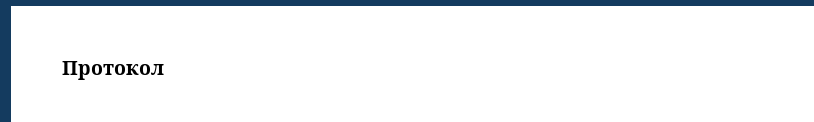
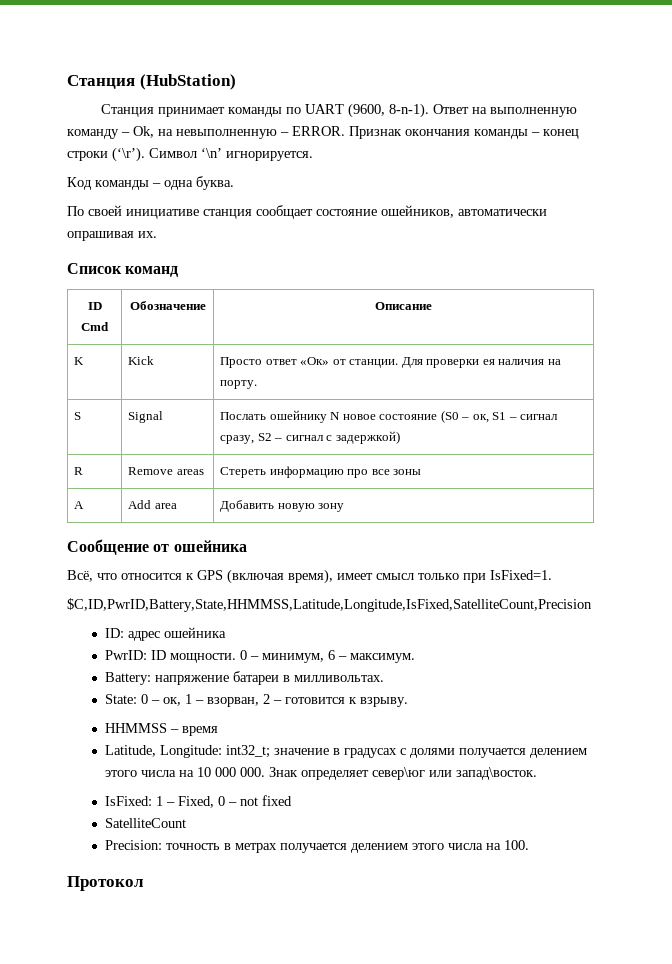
+ Станция (HubStation)
+ Станция принимает команды по UART (9600, 8-n-1). Ответ на выполненную команду – Ok, на невыполненную – ERROR. Признак окончания команды – конец строки (‘\r’). Символ ‘\n’ игнорируется.
+ Код команды – одна буква.
+ По своей инициативе станция сообщает состояние ошейников, автоматически опрашивая их.
+ Список команд
+ ID Cmd | Обозначение | Описание
+ K | Kick | Просто ответ «Ок» от станции. Для проверки ея наличия на порту.
+ S | Signal | Послать ошейнику N новое состояние (S0 – ок, S1 – сигнал сразу, S2 – сигнал с задержкой)
+ R | Remove areas | Стереть информацию про все зоны
+ A | Add area | Добавить новую зону
+ Сообщение от ошейника
+ Всё, что относится к GPS (включая время), имеет смысл только при IsFixed=1.
+ $C,ID,PwrID,Battery,State,HHMMSS,Latitude,Longitude,IsFixed,SatelliteCount,Precision
+ ID: адрес ошейника
+ PwrID: ID мощности. 0 – минимум, 6 – максимум.
+ Battery: напряжение батареи в милливольтах.
+ State: 0 – ок, 1 – взорван, 2 – готовится к взрыву.
+ HHMMSS – время
+ Latitude, Longitude: int32_t; значение в градусах с долями получается делением этого числа на 10 000 000. Знак определяет север\юг или запад\восток.
+ IsFixed: 1 – Fixed, 0 – not fixed
+ SatelliteCount
+ Precision: точность в метрах получается делением этого числа на 100.

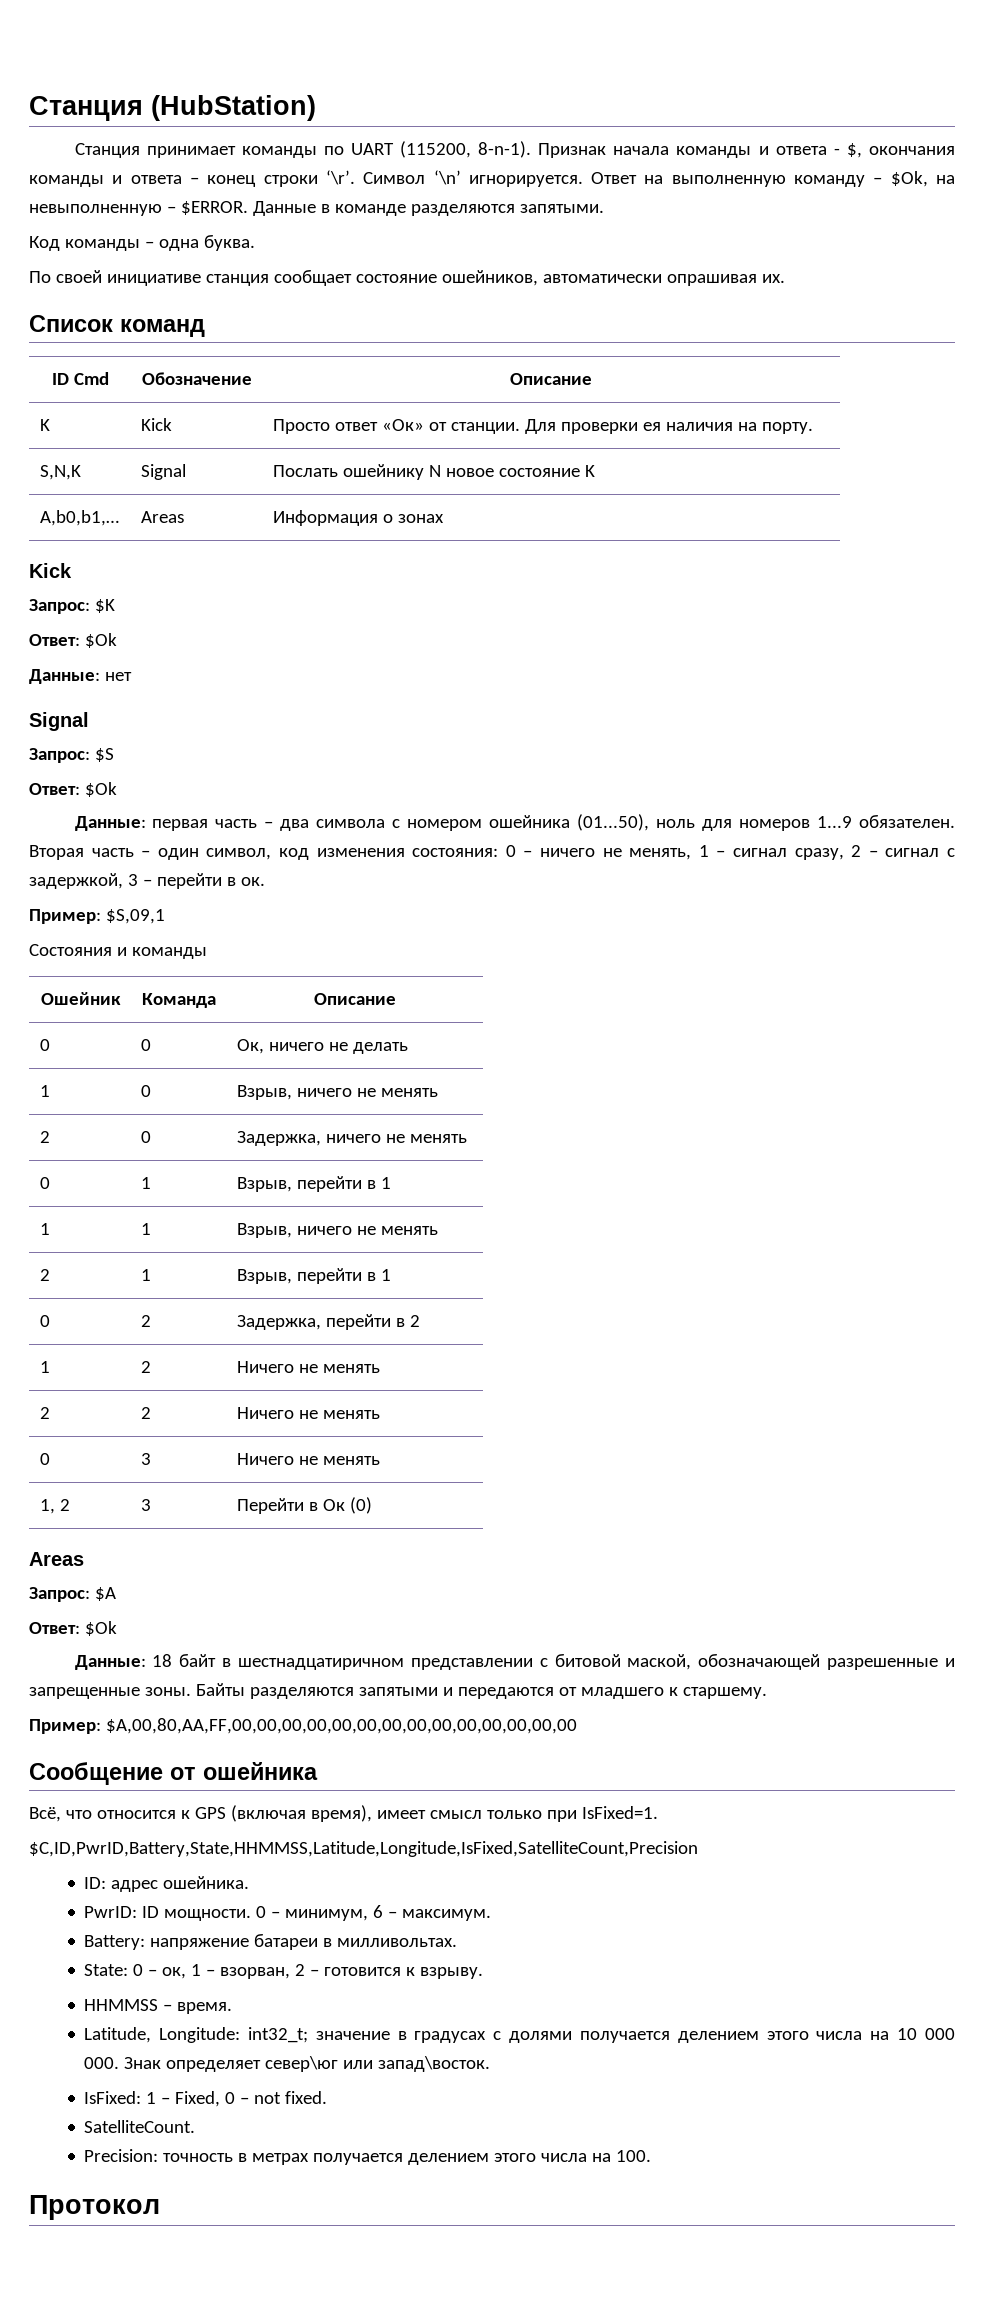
- Станция принимает команды по UART (9600, 8-n-1).
+ Станция принимает команды по UART (115200, 8-n-1). Признак начала команды и ответа - $, окончания команды и ответа – конец строки ‘\r’. Символ ‘\n’ игнорируется.
- Ответ на выполненную команду – Ok, на невыполненную – ERROR. Признак окончания команды – конец строки (‘\r’). Символ ‘\n’ игнорируется.
+ Ответ на выполненную команду – $Ok, на невыполненную – $ERROR. Данные в команде разделяются запятыми.
- S | Signal | Послать ошейнику N новое состояние (S0 – ок, S1 – сигнал сразу, S2 – сигнал с задержкой)
- R | Remove areas | Стереть информацию про все зоны
- A | Add area | Добавить новую зону
+ S,N,K | Signal | Послать ошейнику N новое состояние K
+ A,b0,b1,… | Areas | Информация о зонах
+ Kick
+ Запрос: $K
+ Ответ: $Ok
+ Данные: нет
+ Signal
+ Запрос: $S
+ Ответ: $Ok
+ Данные: первая часть – два символа с номером ошейника (01...50), ноль для номеров 1...9 обязателен. Вторая часть – один символ, код изменения состояния: 0 – ничего не менять, 1 – сигнал сразу, 2 – сигнал с задержкой, 3 – перейти в ок.
+ Пример: $S,09,1
+ Состояния и команды
+ Ошейник | Команда | Описание
+ 0 | 0 | Ок, ничего не делать
+ 1 | 0 | Взрыв, ничего не менять
+ 2 | 0 | Задержка, ничего не менять
+ 0 | 1 | Взрыв, перейти в 1
+ 1 | 1 | Взрыв, ничего не менять
+ 2 | 1 | Взрыв, перейти в 1
+ 0 | 2 | Задержка, перейти в 2
+ 1 | 2 | Ничего не менять
+ 2 | 2 | Ничего не менять
+ 0 | 3 | Ничего не менять
+ 1, 2 | 3 | Перейти в Ок (0)
+ Areas
+ Запрос: $A
+ Ответ: $Ok
+ Данные: 18 байт в шестнадцатиричном представлении с битовой маской, обозначающей разрешенные и запрещенные зоны. Байты разделяются запятыми и передаются от младшего к старшему.
+ Пример: $A,00,80,AA,FF,00,00,00,00,00,00,00,00,00,00,00,00,00,00
- ID: адрес ошейника
+ ID: адрес ошейника.
- HHMMSS – время
+ HHMMSS – время.
- IsFixed: 1 – Fixed, 0 – not fixed
- SatelliteCount
+ IsFixed: 1 – Fixed, 0 – not fixed.
+ SatelliteCount.

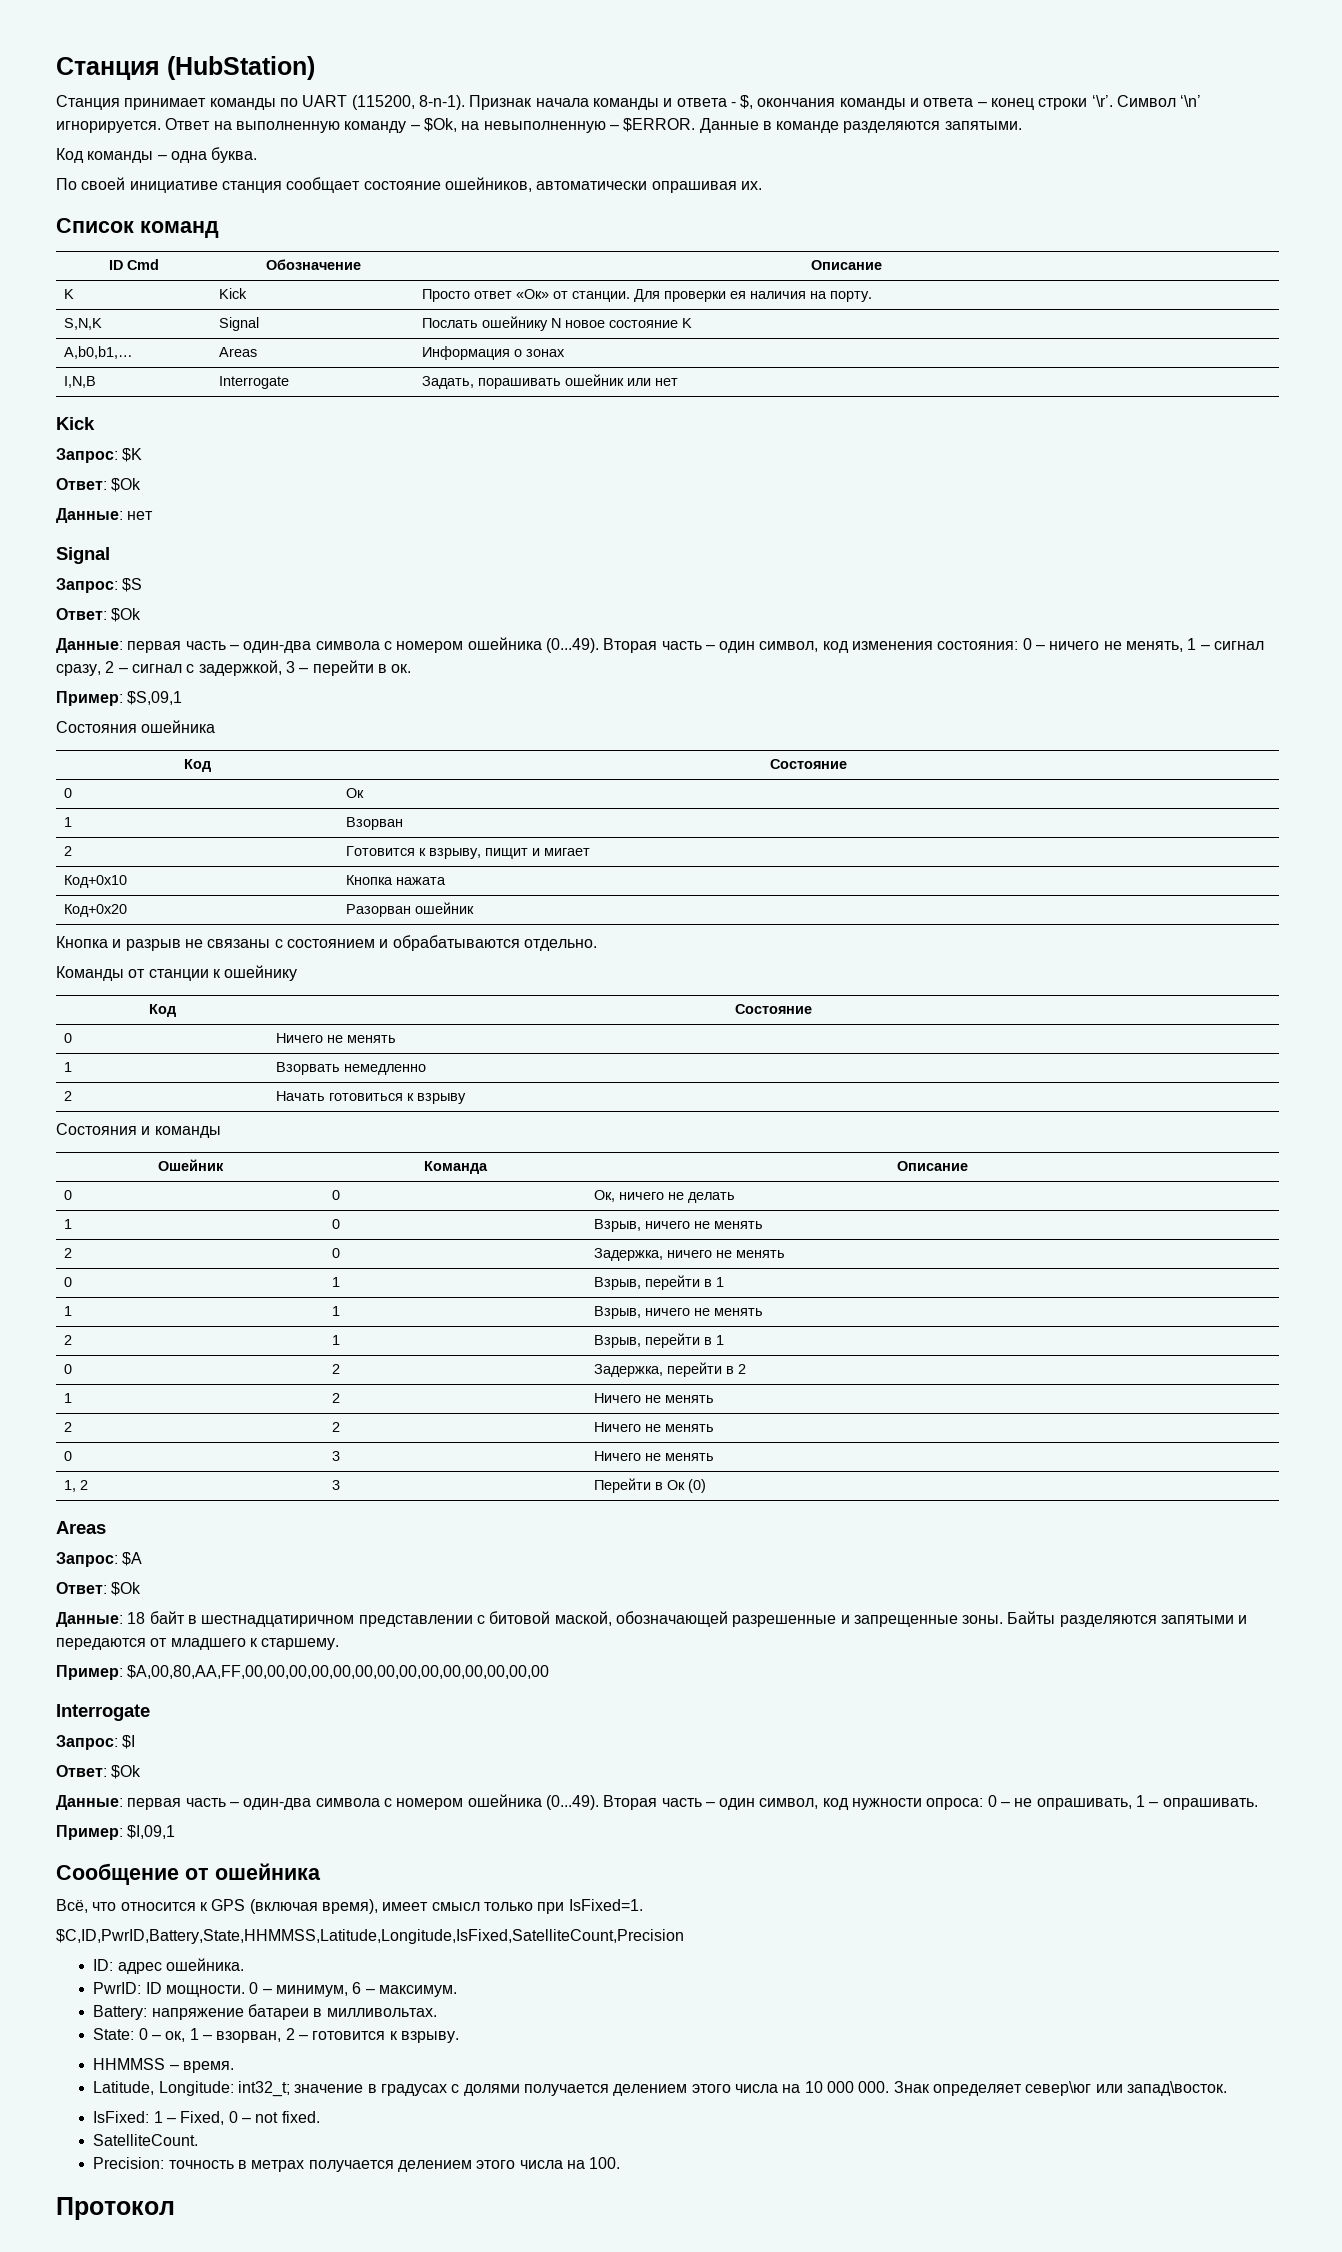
+ I,N,B | Interrogate | Задать, порашивать ошейник или нет
- Данные: первая часть – два символа с номером ошейника (01...50), ноль для номеров 1...9 обязателен. Вторая часть – один символ, код изменения состояния: 0 – ничего не менять, 1 – сигнал сразу, 2 – сигнал с задержкой, 3 – перейти в ок.
+ Данные: первая часть – один-два символа с номером ошейника (0...49). Вторая часть – один символ, код изменения состояния: 0 – ничего не менять, 1 – сигнал сразу, 2 – сигнал с задержкой, 3 – перейти в ок.
+ Состояния ошейника
+ Код | Состояние
+ 0 | Ок
+ 1 | Взорван
+ 2 | Готовится к взрыву, пищит и мигает
+ Код+0x10 | Кнопка нажата
+ Код+0x20 | Разорван ошейник
+ Кнопка и разрыв не связаны с состоянием и обрабатываются отдельно.
+ Команды от станции к ошейнику
+ Код | Состояние
+ 0 | Ничего не менять
+ 1 | Взорвать немедленно
+ 2 | Начать готовиться к взрыву
  Пример: $A,00,80,AA,FF,00,00,00,00,00,00,00,00,00,00,00,00,00,00
+ Interrogate
+ Запрос: $I
+ Ответ: $Ok
+ Данные: первая часть – один-два символа с номером ошейника (0...49). Вторая часть – один символ, код нужности опроса: 0 – не опрашивать, 1 – опрашивать.
+ Пример: $I,09,1

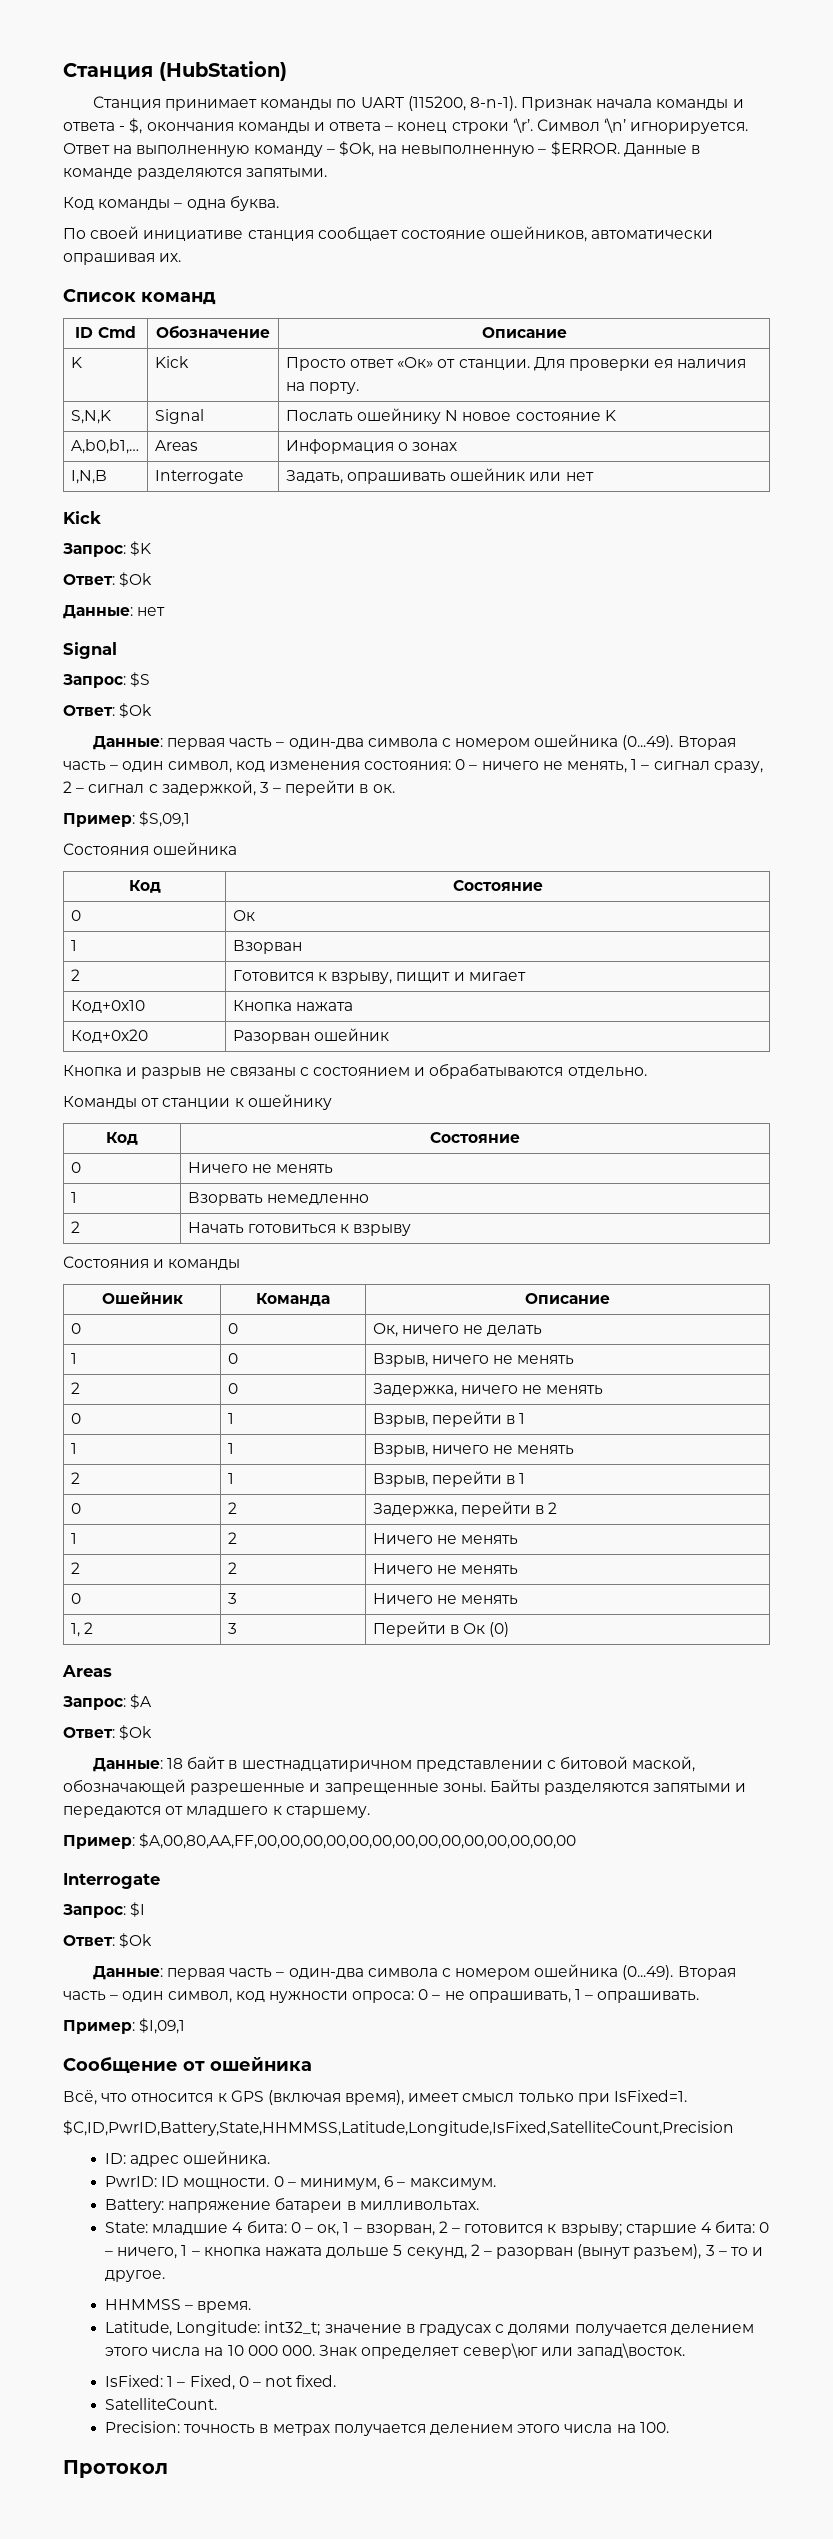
- I,N,B | Interrogate | Задать, порашивать ошейник или нет
+ I,N,B | Interrogate | Задать, опрашивать ошейник или нет
- State: 0 – ок, 1 – взорван, 2 – готовится к взрыву.
+ State: младшие 4 бита: 0 – ок, 1 – взорван, 2 – готовится к взрыву; старшие 4 бита: 0 – ничего, 1 – кнопка нажата дольше 5 секунд, 2 – разорван (вынут разъем), 3 – то и другое.

